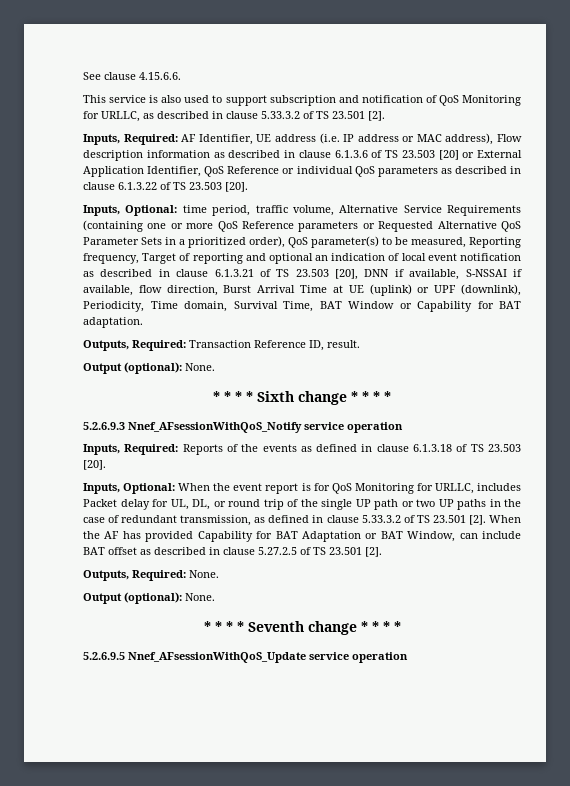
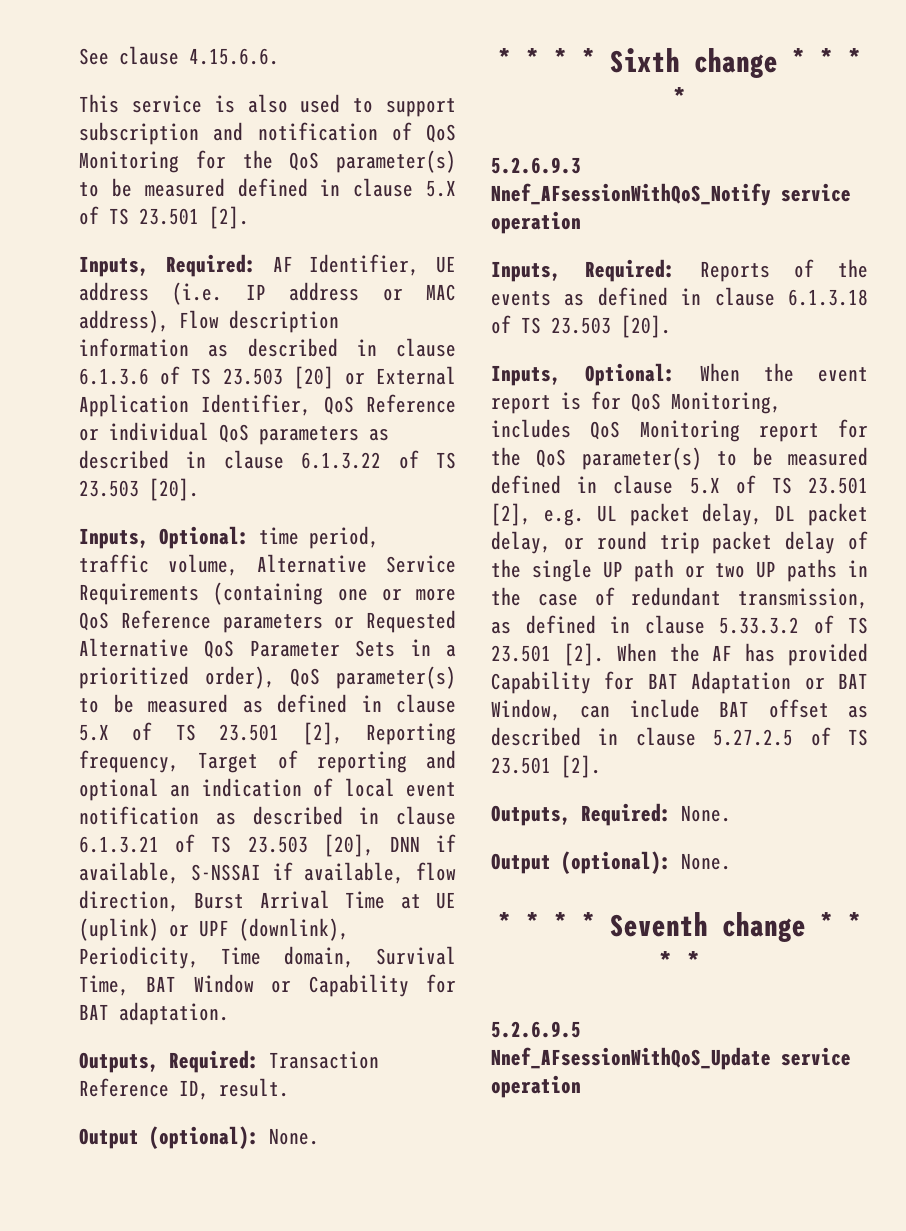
- This service is also used to support subscription and notification of QoS Monitoring for URLLC, as described in clause 5.33.3.2 of TS 23.501 [2].
+ This service is also used to support subscription and notification of QoS Monitoring for the QoS parameter(s) to be measured defined in clause 5.X of TS 23.501 [2].
- time period, traffic volume, Alternative Service Requirements (containing one or more QoS Reference parameters or Requested Alternative QoS Parameter Sets in a prioritized order), QoS parameter(s) to be measured, Reporting frequency, Target of reporting and optional an indication of local event notification as described in clause 6.1.3.21 of TS 23.503 [20], DNN if available, S-NSSAI if available, flow direction, Burst Arrival Time at UE (uplink) or UPF (downlink), Periodicity, Time domain, Survival Time, BAT Window or Capability for BAT adaptation.
+ time period, traffic volume, Alternative Service Requirements (containing one or more QoS Reference parameters or Requested Alternative QoS Parameter Sets in a prioritized order), QoS parameter(s) to be measured as defined in clause 5.X of TS 23.501 [2], Reporting frequency, Target of reporting and optional an indication of local event notification as described in clause 6.1.3.21 of TS 23.503 [20], DNN if available, S-NSSAI if available, flow direction, Burst Arrival Time at UE (uplink) or UPF (downlink), Periodicity, Time domain, Survival Time, BAT Window or Capability for BAT adaptation.
- Inputs, Optional: When the event report is for QoS Monitoring for URLLC, includes Packet delay for UL, DL, or round trip of the single UP path or two UP paths in the case of redundant transmission, as defined in clause 5.33.3.2 of TS 23.501 [2].
+ Inputs, Optional: When the event report is for QoS Monitoring, includes QoS Monitoring report for the QoS parameter(s) to be measured defined in clause 5.X of TS 23.501 [2], e.g. UL packet delay, DL packet delay, or round trip packet delay of the single UP path or two UP paths in the case of redundant transmission, as defined in clause 5.33.3.2 of TS 23.501 [2].

